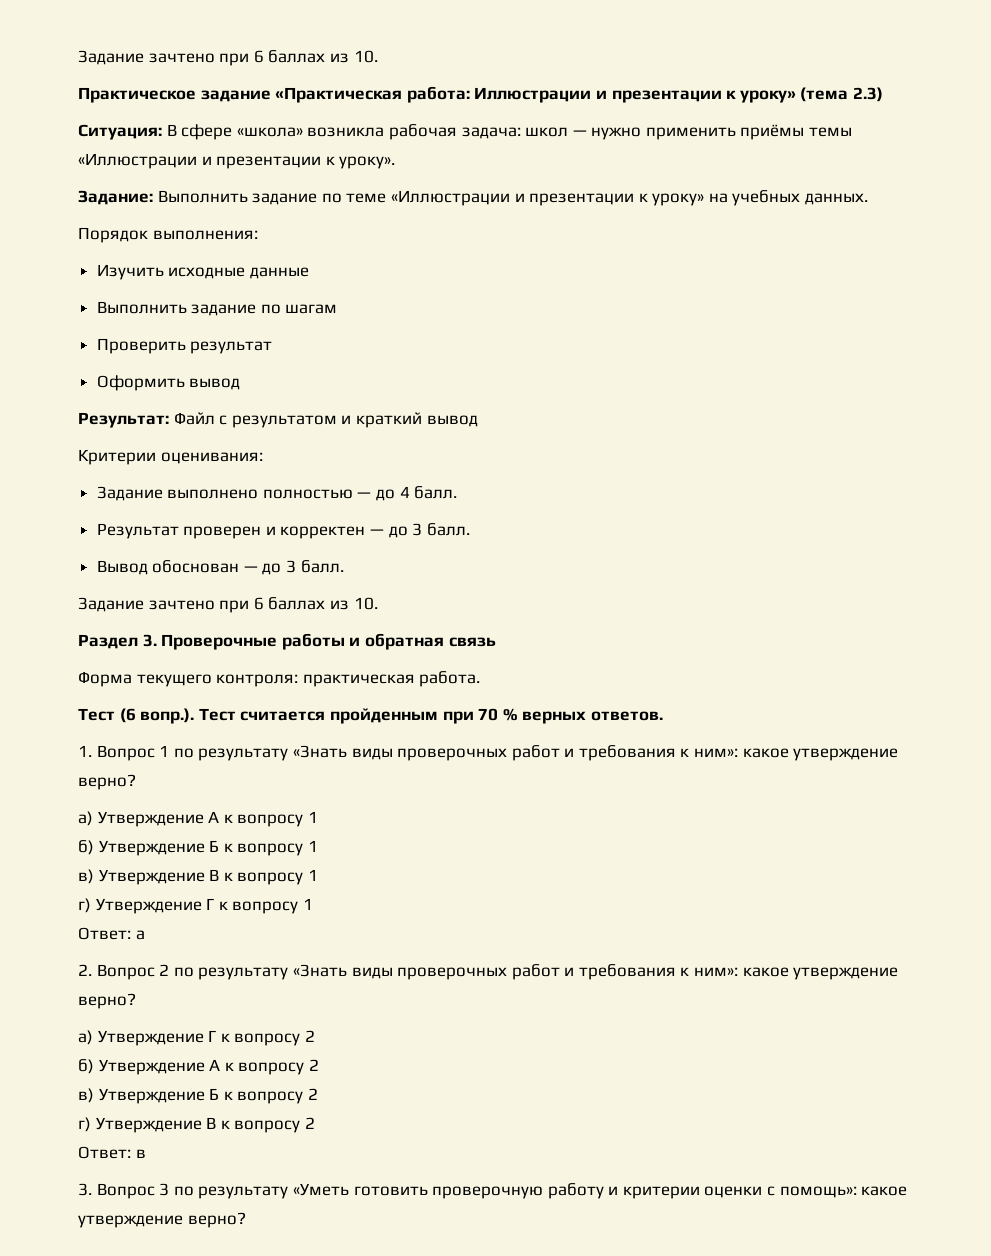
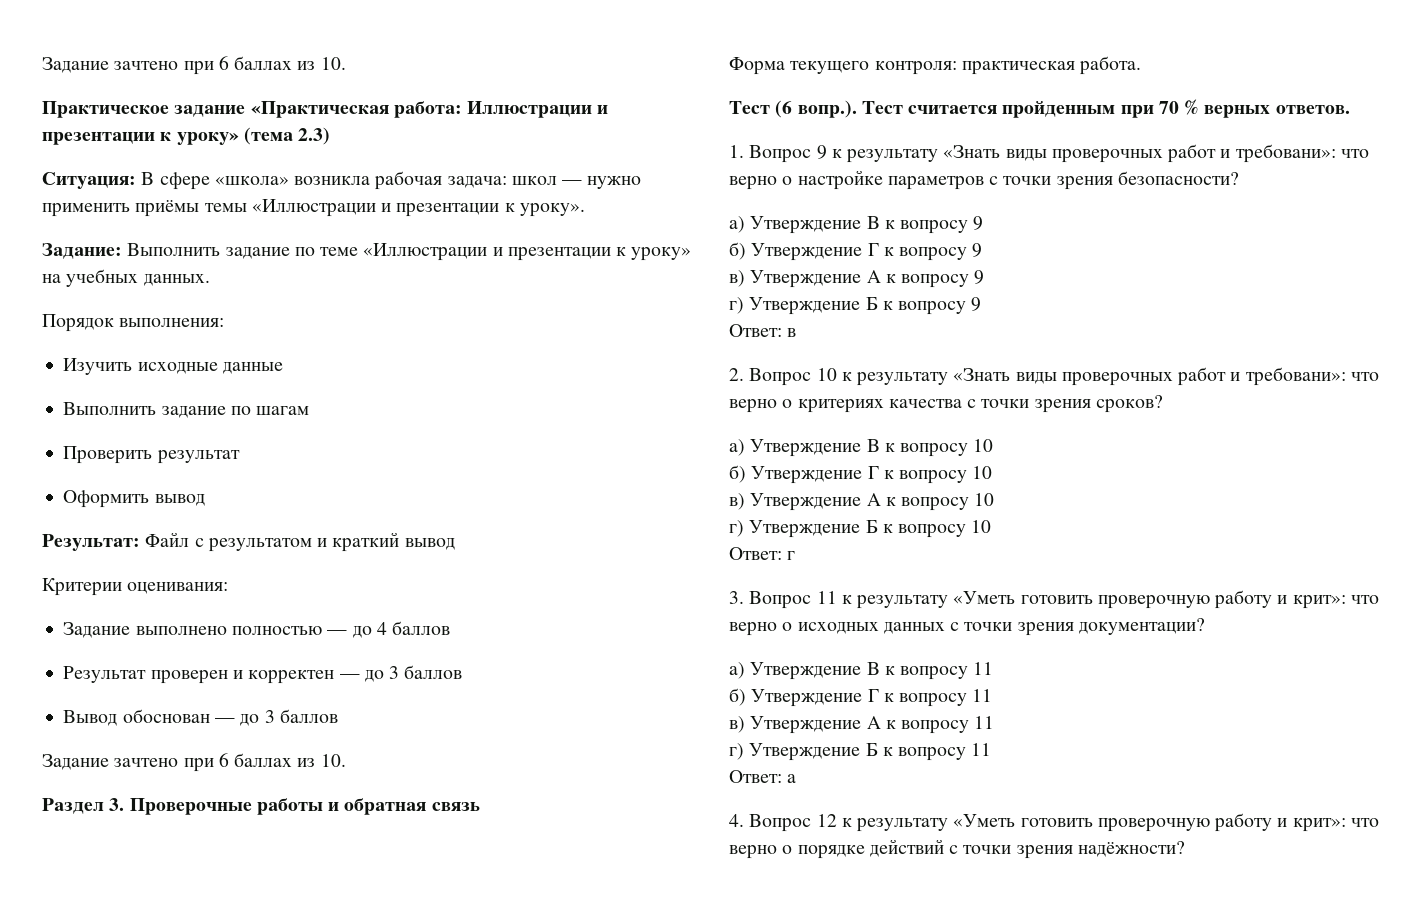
- Задание выполнено полностью — до 4 балл.
+ Задание выполнено полностью — до 4 баллов
- Результат проверен и корректен — до 3 балл.
+ Результат проверен и корректен — до 3 баллов
- Вывод обоснован — до 3 балл.
+ Вывод обоснован — до 3 баллов
- 1. Вопрос 1 по результату «Знать виды проверочных работ и требования к ним»: какое утверждение верно?
- а) Утверждение А к вопросу 1
- б) Утверждение Б к вопросу 1
- в) Утверждение В к вопросу 1
- г) Утверждение Г к вопросу 1
- Ответ: а
+ 1. Вопрос 9 к результату «Знать виды проверочных работ и требовани»: что верно о настройке параметров с точки зрения безопасности?
+ а) Утверждение В к вопросу 9
+ б) Утверждение Г к вопросу 9
+ в) Утверждение А к вопросу 9
+ г) Утверждение Б к вопросу 9
+ Ответ: в
- 2. Вопрос 2 по результату «Знать виды проверочных работ и требования к ним»: какое утверждение верно?
- а) Утверждение Г к вопросу 2
- б) Утверждение А к вопросу 2
- в) Утверждение Б к вопросу 2
- г) Утверждение В к вопросу 2
- Ответ: в
+ 2. Вопрос 10 к результату «Знать виды проверочных работ и требовани»: что верно о критериях качества с точки зрения сроков?
+ а) Утверждение В к вопросу 10
+ б) Утверждение Г к вопросу 10
+ в) Утверждение А к вопросу 10
+ г) Утверждение Б к вопросу 10
+ Ответ: г
- 3. Вопрос 3 по результату «Уметь готовить проверочную работу и критерии оценки с помощь»: какое утверждение верно?
+ 3. Вопрос 11 к результату «Уметь готовить проверочную работу и крит»: что верно о исходных данных с точки зрения документации?
+ а) Утверждение В к вопросу 11
+ б) Утверждение Г к вопросу 11
+ в) Утверждение А к вопросу 11
+ г) Утверждение Б к вопросу 11
+ Ответ: а
+ 4. Вопрос 12 к результату «Уметь готовить проверочную работу и крит»: что верно о порядке действий с точки зрения надёжности?

